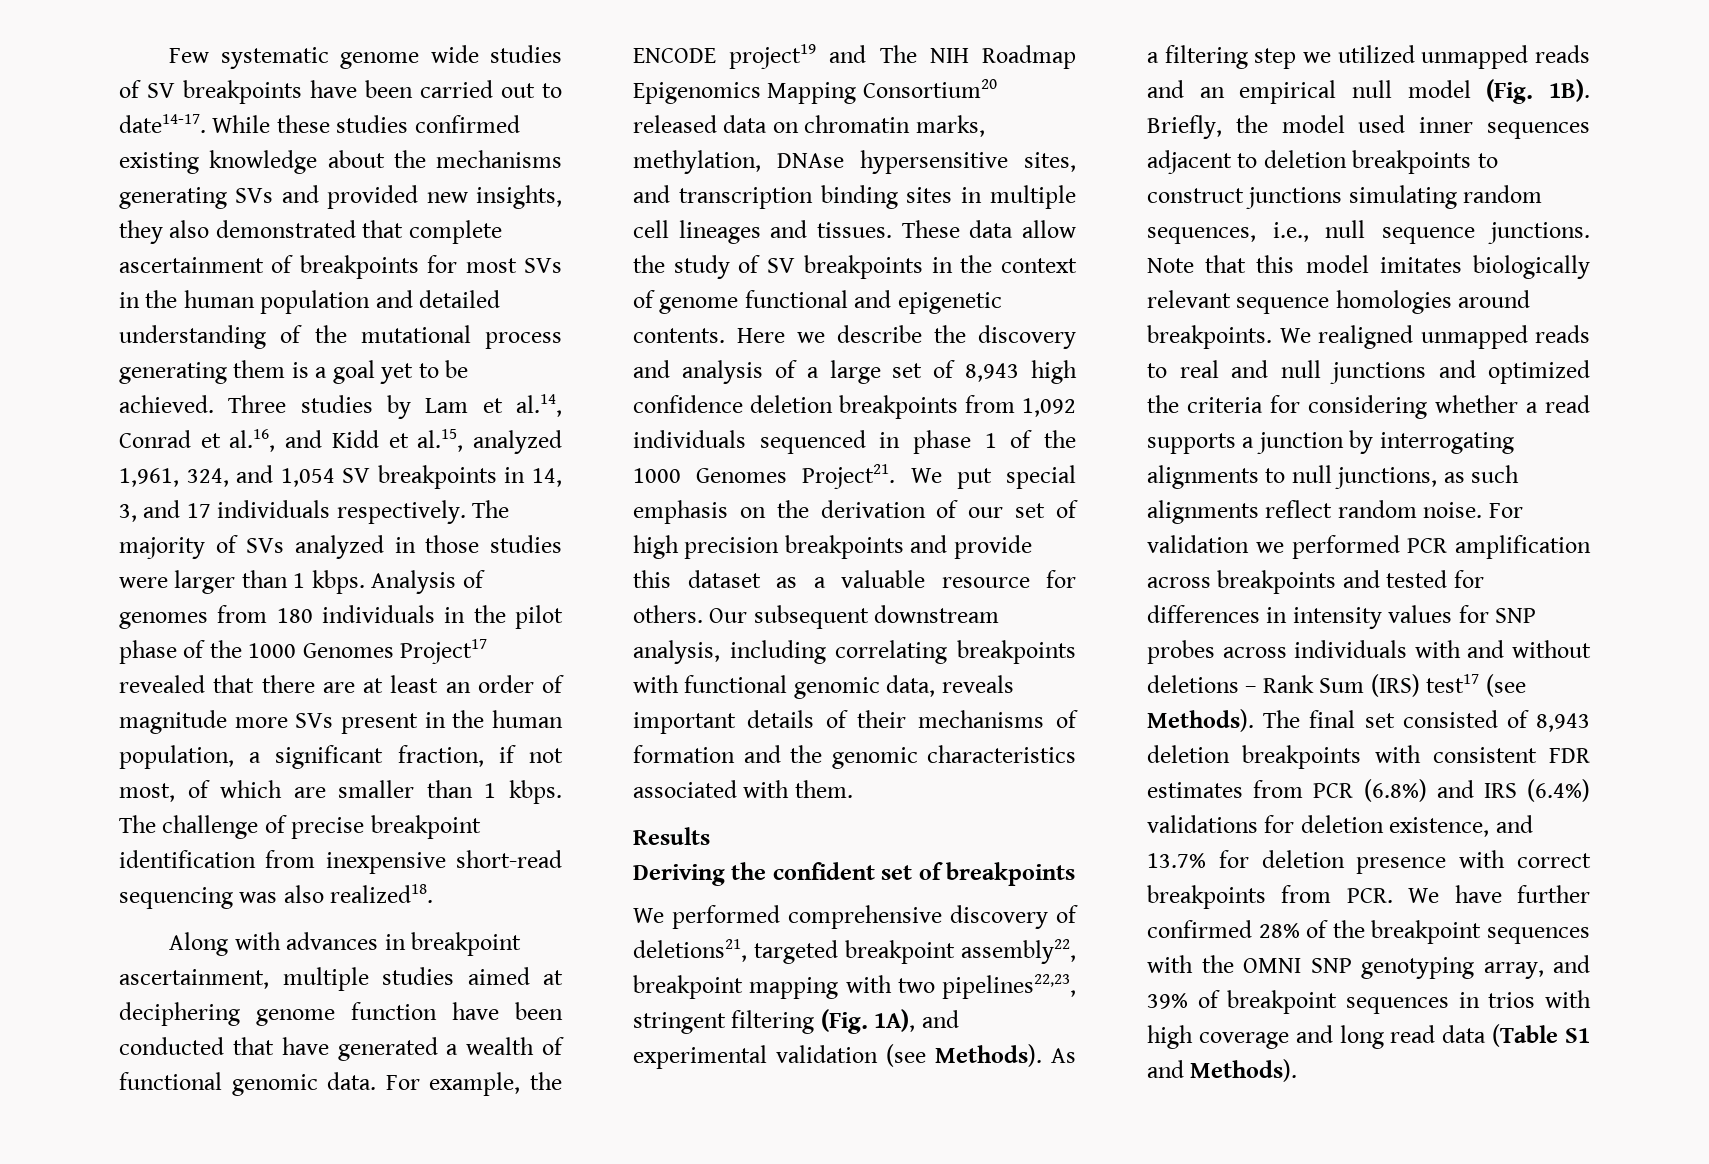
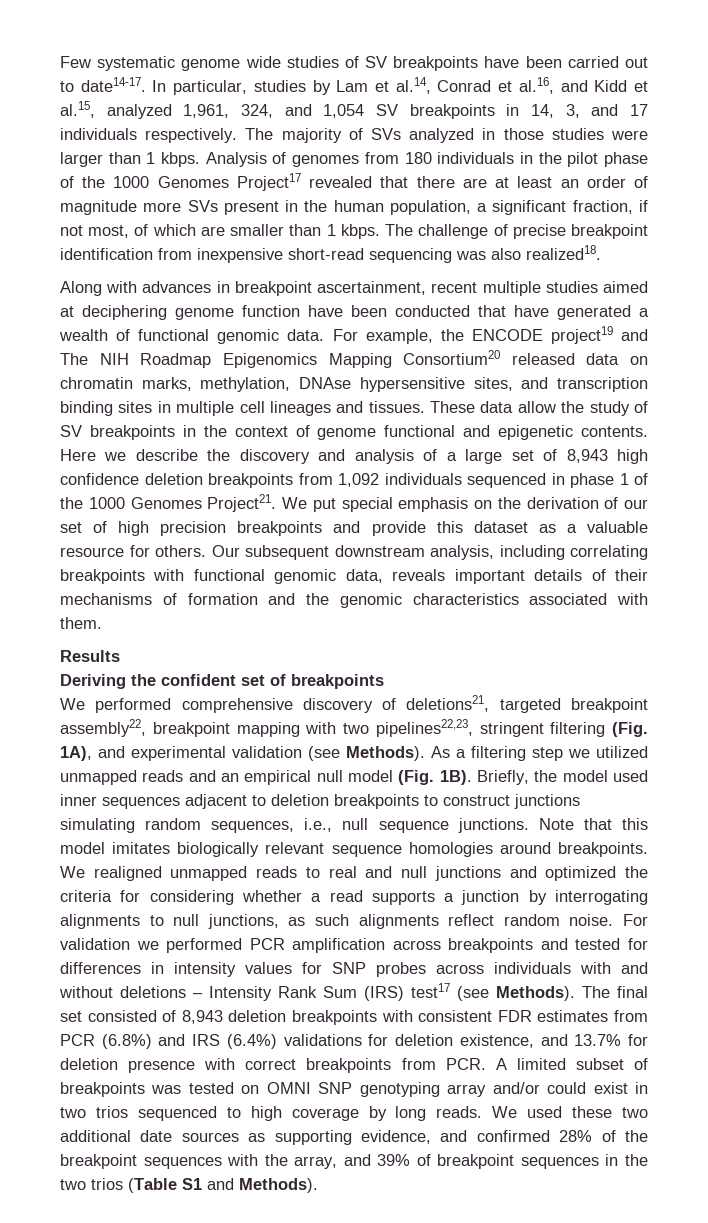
- While these studies confirmed existing knowledge about the mechanisms generating SVs and provided new insights, they also demonstrated that complete ascertainment of breakpoints for most SVs in the human population and detailed understanding of the mutational process generating them is a goal yet to be achieved. Three studies by Lam et al.14, Conrad et al.16, and Kidd et al.15, analyzed 1,961, 324, and 1,054 SV breakpoints in 14, 3, and 17 individuals respectively.
+ In particular, studies by Lam et al.14, Conrad et al.16, and Kidd et al.15, analyzed 1,961, 324, and 1,054 SV breakpoints in 14, 3, and 17 individuals respectively.
- Along with advances in breakpoint ascertainment, multiple studies aimed at deciphering genome function have been conducted that have generated a wealth of functional genomic data.
+ Along with advances in breakpoint ascertainment, recent multiple studies aimed at deciphering genome function have been conducted that have generated a wealth of functional genomic data.
- For validation we performed PCR amplification across breakpoints and tested for differences in intensity values for SNP probes across individuals with and without deletions – Rank Sum (IRS) test17 (see Methods).
+ For validation we performed PCR amplification across breakpoints and tested for differences in intensity values for SNP probes across individuals with and without deletions – Intensity Rank Sum (IRS) test17 (see Methods).
- The final set consisted of 8,943 deletion breakpoints with consistent FDR estimates from PCR (6.8%) and IRS (6.4%) validations for deletion existence, and 13.7% for deletion presence with correct breakpoints from PCR. We have further confirmed 28% of the breakpoint sequences with the OMNI SNP genotyping array, and 39% of breakpoint sequences in trios with high coverage and long read data (Table S1 and Methods).
+ The final set consisted of 8,943 deletion breakpoints with consistent FDR estimates from PCR (6.8%) and IRS (6.4%) validations for deletion existence, and 13.7% for deletion presence with correct breakpoints from PCR. A limited subset of breakpoints was tested on OMNI SNP genotyping array and/or could exist in two trios sequenced to high coverage by long reads. We used these two additional date sources as supporting evidence, and confirmed 28% of the breakpoint sequences with the array, and 39% of breakpoint sequences in the two trios (Table S1 and Methods).

